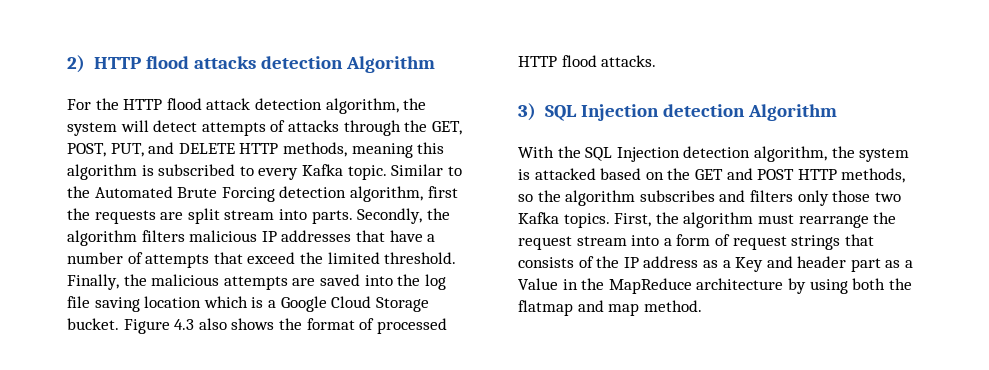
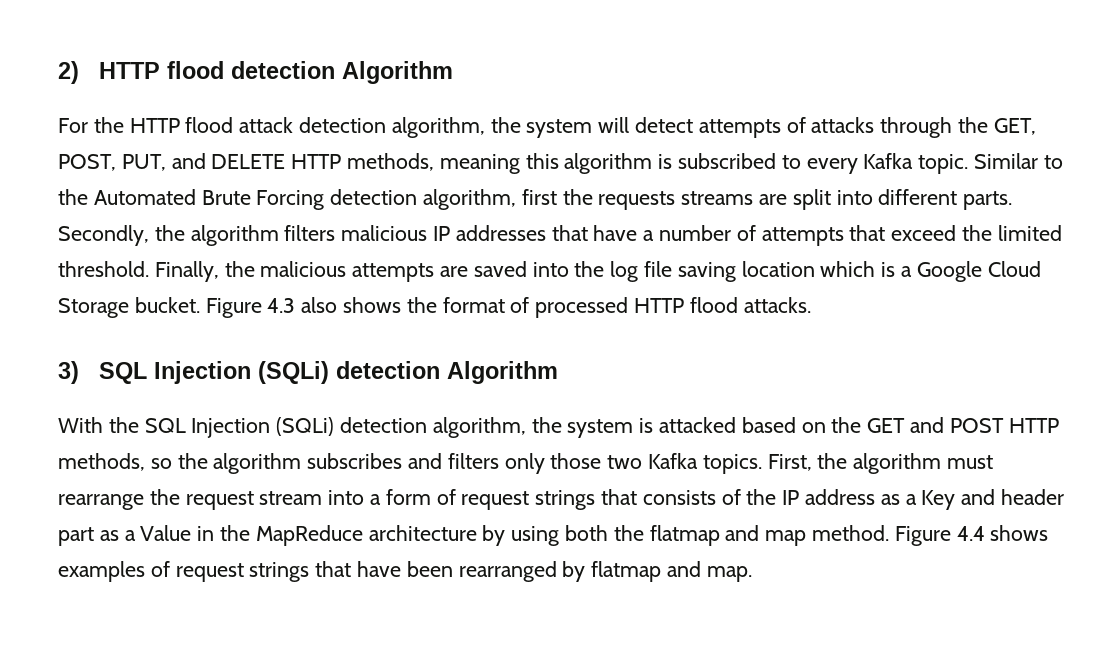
- 2) HTTP flood attacks detection Algorithm
+ 2) HTTP flood detection Algorithm
- Similar to the Automated Brute Forcing detection algorithm, first the requests are split stream into parts.
+ Similar to the Automated Brute Forcing detection algorithm, first the requests streams are split into different parts.
- 3) SQL Injection detection Algorithm
+ 3) SQL Injection (SQLi) detection Algorithm
- With the SQL Injection detection algorithm, the system is attacked based on the GET and POST HTTP methods, so the algorithm subscribes and filters only those two Kafka topics.
+ With the SQL Injection (SQLi) detection algorithm, the system is attacked based on the GET and POST HTTP methods, so the algorithm subscribes and filters only those two Kafka topics.
+ Figure 4.4 shows examples of request strings that have been rearranged by flatmap and map.

